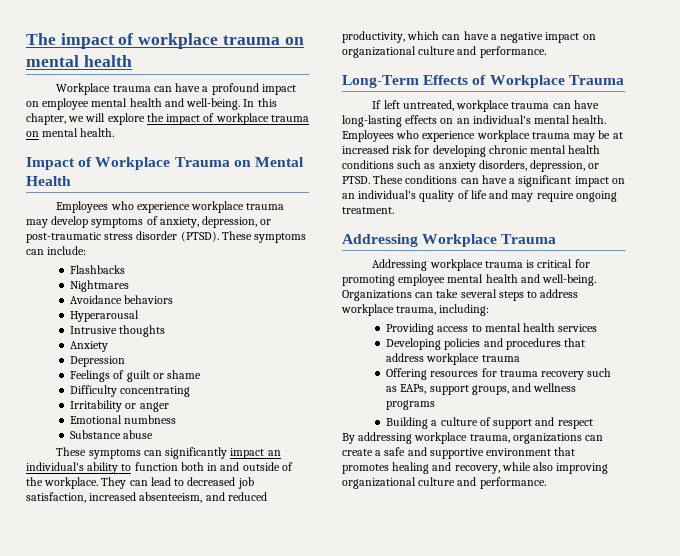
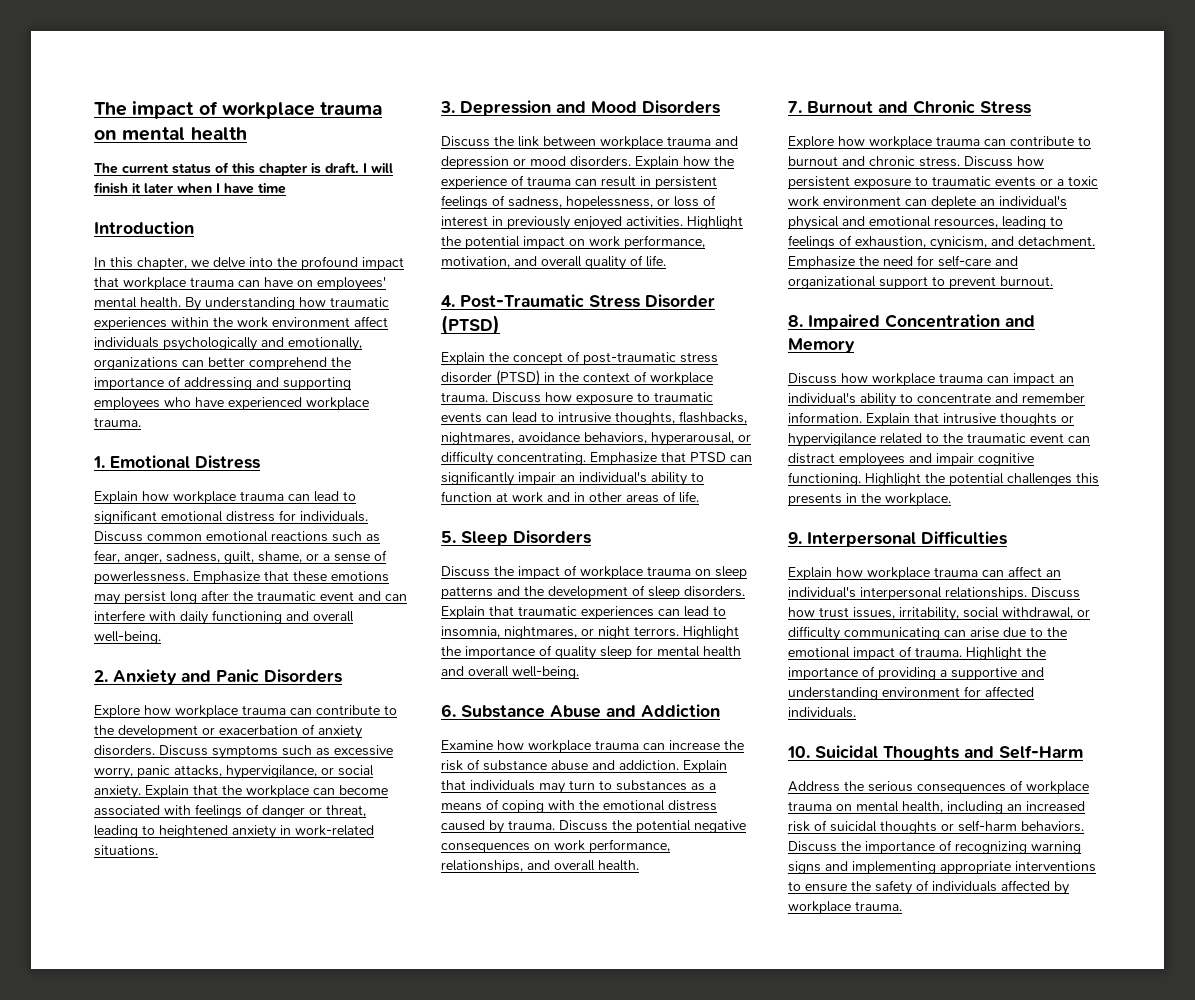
- Workplace trauma can have a profound impact on employee mental health and well-being. In this chapter, we will explore the impact of workplace trauma on mental health.
- Impact of Workplace Trauma on Mental Health
- Employees who experience workplace trauma may develop symptoms of anxiety, depression, or post-traumatic stress disorder (PTSD). These symptoms can include:
- Flashbacks
- Nightmares
- Avoidance behaviors
- Hyperarousal
- Intrusive thoughts
- Anxiety
- Depression
- Feelings of guilt or shame
- Difficulty concentrating
- Irritability or anger
- Emotional numbness
- Substance abuse
- These symptoms can significantly impact an individual's ability to function both in and outside of the workplace. They can lead to decreased job satisfaction, increased absenteeism, and reduced productivity, which can have a negative impact on organizational culture and performance.
- Long-Term Effects of Workplace Trauma
- If left untreated, workplace trauma can have long-lasting effects on an individual's mental health. Employees who experience workplace trauma may be at increased risk for developing chronic mental health conditions such as anxiety disorders, depression, or PTSD. These conditions can have a significant impact on an individual's quality of life and may require ongoing treatment.
- Addressing Workplace Trauma
- Addressing workplace trauma is critical for promoting employee mental health and well-being. Organizations can take several steps to address workplace trauma, including:
- Providing access to mental health services
- Developing policies and procedures that address workplace trauma
- Offering resources for trauma recovery such as EAPs, support groups, and wellness programs
- Building a culture of support and respect
- By addressing workplace trauma, organizations can create a safe and supportive environment that promotes healing and recovery, while also improving organizational culture and performance.
+ The current status of this chapter is draft. I will finish it later when I have time
+ Introduction
+ In this chapter, we delve into the profound impact that workplace trauma can have on employees' mental health. By understanding how traumatic experiences within the work environment affect individuals psychologically and emotionally, organizations can better comprehend the importance of addressing and supporting employees who have experienced workplace trauma.
+ 1. Emotional Distress
+ Explain how workplace trauma can lead to significant emotional distress for individuals. Discuss common emotional reactions such as fear, anger, sadness, guilt, shame, or a sense of powerlessness. Emphasize that these emotions may persist long after the traumatic event and can interfere with daily functioning and overall well-being.
+ 2. Anxiety and Panic Disorders
+ Explore how workplace trauma can contribute to the development or exacerbation of anxiety disorders. Discuss symptoms such as excessive worry, panic attacks, hypervigilance, or social anxiety. Explain that the workplace can become associated with feelings of danger or threat, leading to heightened anxiety in work-related situations.
+ 3. Depression and Mood Disorders
+ Discuss the link between workplace trauma and depression or mood disorders. Explain how the experience of trauma can result in persistent feelings of sadness, hopelessness, or loss of interest in previously enjoyed activities. Highlight the potential impact on work performance, motivation, and overall quality of life.
+ 4. Post-Traumatic Stress Disorder (PTSD)
+ Explain the concept of post-traumatic stress disorder (PTSD) in the context of workplace trauma. Discuss how exposure to traumatic events can lead to intrusive thoughts, flashbacks, nightmares, avoidance behaviors, hyperarousal, or difficulty concentrating. Emphasize that PTSD can significantly impair an individual's ability to function at work and in other areas of life.
+ 5. Sleep Disorders
+ Discuss the impact of workplace trauma on sleep patterns and the development of sleep disorders. Explain that traumatic experiences can lead to insomnia, nightmares, or night terrors. Highlight the importance of quality sleep for mental health and overall well-being.
+ 6. Substance Abuse and Addiction
+ Examine how workplace trauma can increase the risk of substance abuse and addiction. Explain that individuals may turn to substances as a means of coping with the emotional distress caused by trauma. Discuss the potential negative consequences on work performance, relationships, and overall health.
+ 7. Burnout and Chronic Stress
+ Explore how workplace trauma can contribute to burnout and chronic stress. Discuss how persistent exposure to traumatic events or a toxic work environment can deplete an individual's physical and emotional resources, leading to feelings of exhaustion, cynicism, and detachment. Emphasize the need for self-care and organizational support to prevent burnout.
+ 8. Impaired Concentration and Memory
+ Discuss how workplace trauma can impact an individual's ability to concentrate and remember information. Explain that intrusive thoughts or hypervigilance related to the traumatic event can distract employees and impair cognitive functioning. Highlight the potential challenges this presents in the workplace.
+ 9. Interpersonal Difficulties
+ Explain how workplace trauma can affect an individual's interpersonal relationships. Discuss how trust issues, irritability, social withdrawal, or difficulty communicating can arise due to the emotional impact of trauma. Highlight the importance of providing a supportive and understanding environment for affected individuals.
+ 10. Suicidal Thoughts and Self-Harm
+ Address the serious consequences of workplace trauma on mental health, including an increased risk of suicidal thoughts or self-harm behaviors. Discuss the importance of recognizing warning signs and implementing appropriate interventions to ensure the safety of individuals affected by workplace trauma.

